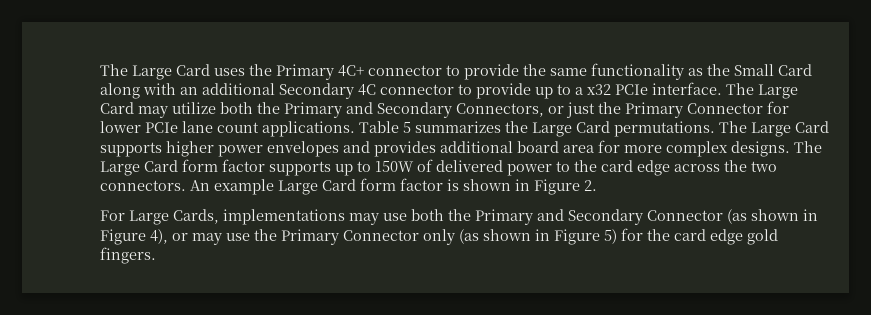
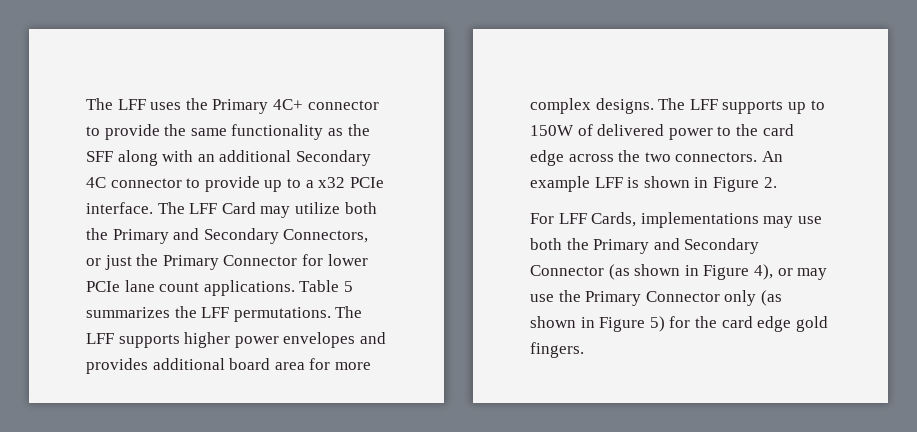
- The Large Card uses the Primary 4C+ connector to provide the same functionality as the Small Card along with an additional Secondary 4C connector to provide up to a x32 PCIe interface.
+ The LFF uses the Primary 4C+ connector to provide the same functionality as the SFF along with an additional Secondary 4C connector to provide up to a x32 PCIe interface.
- The Large Card may utilize both the Primary and Secondary Connectors, or just the Primary Connector for lower PCIe lane count applications.
+ The LFF Card may utilize both the Primary and Secondary Connectors, or just the Primary Connector for lower PCIe lane count applications.
- Table 5 summarizes the Large Card permutations. The Large Card supports higher power envelopes and provides additional board area for more complex designs.
+ Table 5 summarizes the LFF permutations. The LFF supports higher power envelopes and provides additional board area for more complex designs.
- The Large Card form factor supports up to 150W of delivered power to the card edge across the two connectors.
+ The LFF supports up to 150W of delivered power to the card edge across the two connectors.
- An example Large Card form factor is shown in Figure 2.
+ An example LFF is shown in Figure 2.
- For Large Cards, implementations may use both the Primary and Secondary Connector (as shown in Figure 4), or may use the Primary Connector only (as shown in Figure 5) for the card edge gold fingers.
+ For LFF Cards, implementations may use both the Primary and Secondary Connector (as shown in Figure 4), or may use the Primary Connector only (as shown in Figure 5) for the card edge gold fingers.

